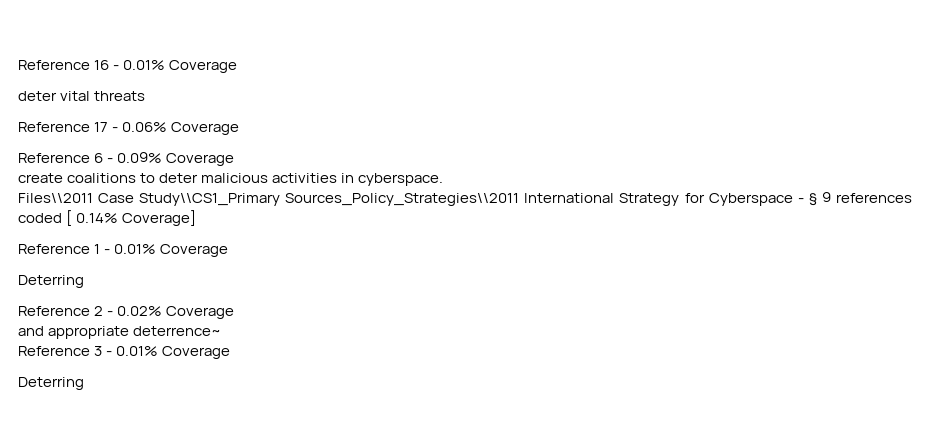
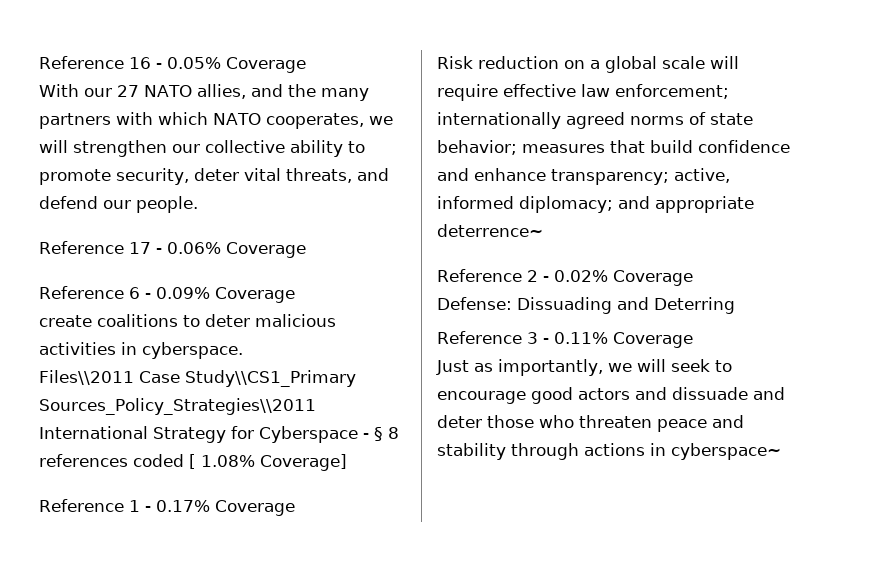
- Reference 16 - 0.01% Coverage
- deter vital threats
+ Reference 16 - 0.05% Coverage
+ With our 27 NATO allies, and the many partners with which NATO cooperates, we will strengthen our collective ability to promote security, deter vital threats, and defend our people.
- Files\\2011 Case Study\\CS1_Primary Sources_Policy_Strategies\\2011 International Strategy for Cyberspace - § 9 references coded [ 0.14% Coverage]
+ Files\\2011 Case Study\\CS1_Primary Sources_Policy_Strategies\\2011 International Strategy for Cyberspace - § 8 references coded [ 1.08% Coverage]
- Reference 1 - 0.01% Coverage
- Deterring
+ Reference 1 - 0.17% Coverage
+ Risk reduction on a global scale will require effective law enforcement; internationally agreed norms of state behavior; measures that build confidence and enhance transparency; active, informed diplomacy; and appropriate deterrence~
- and appropriate deterrence~
+ Defense: Dissuading and Deterring
- Reference 3 - 0.01% Coverage
- Deterring
+ Reference 3 - 0.11% Coverage
+ Just as importantly, we will seek to encourage good actors and dissuade and deter those who threaten peace and stability through actions in cyberspace~

